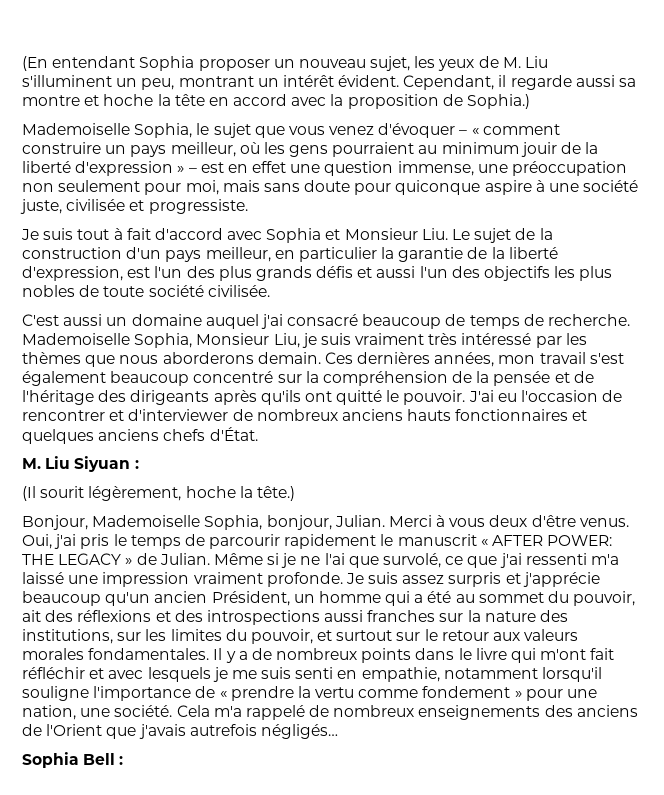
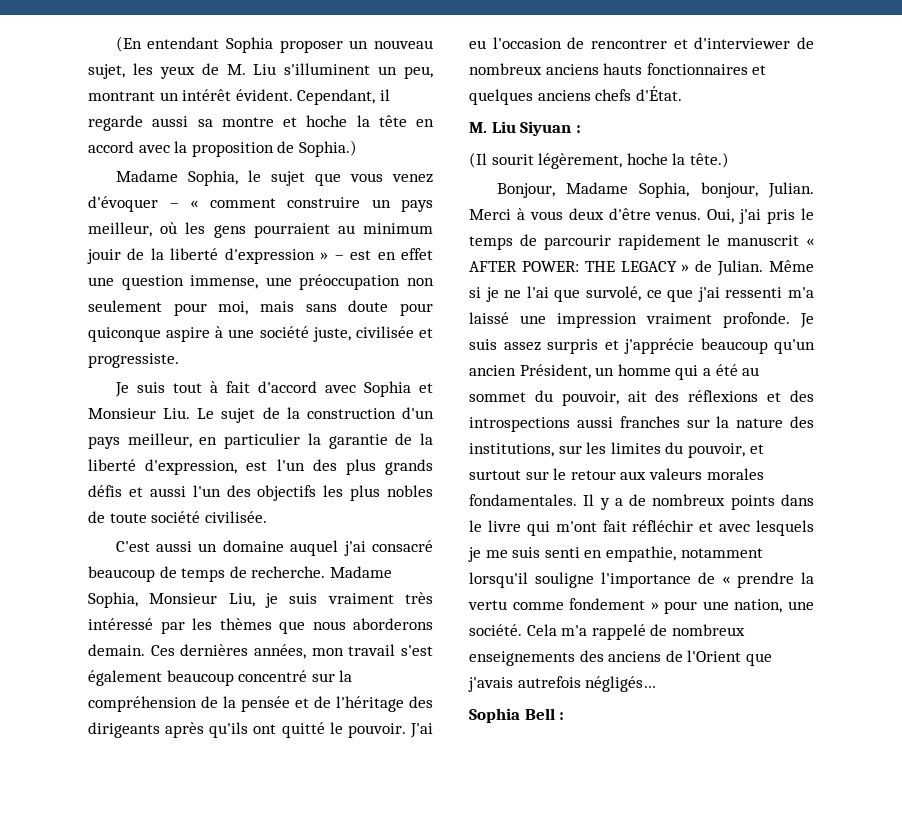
- Mademoiselle Sophia, le sujet que vous venez d'évoquer – « comment construire un pays meilleur, où les gens pourraient au minimum jouir de la liberté d'expression » – est en effet une question immense, une préoccupation non seulement pour moi, mais sans doute pour quiconque aspire à une société juste, civilisée et progressiste.
+ Madame Sophia, le sujet que vous venez d'évoquer – « comment construire un pays meilleur, où les gens pourraient au minimum jouir de la liberté d'expression » – est en effet une question immense, une préoccupation non seulement pour moi, mais sans doute pour quiconque aspire à une société juste, civilisée et progressiste.
- Mademoiselle Sophia, Monsieur Liu, je suis vraiment très intéressé par les thèmes que nous aborderons demain.
+ Madame Sophia, Monsieur Liu, je suis vraiment très intéressé par les thèmes que nous aborderons demain.
- Bonjour, Mademoiselle Sophia, bonjour, Julian.
+ Bonjour, Madame Sophia, bonjour, Julian.

